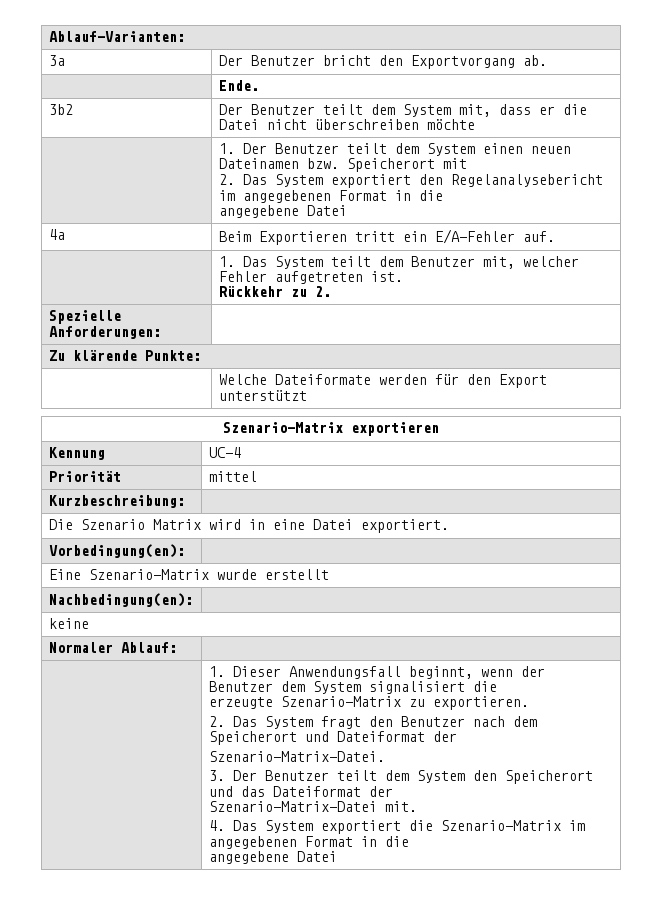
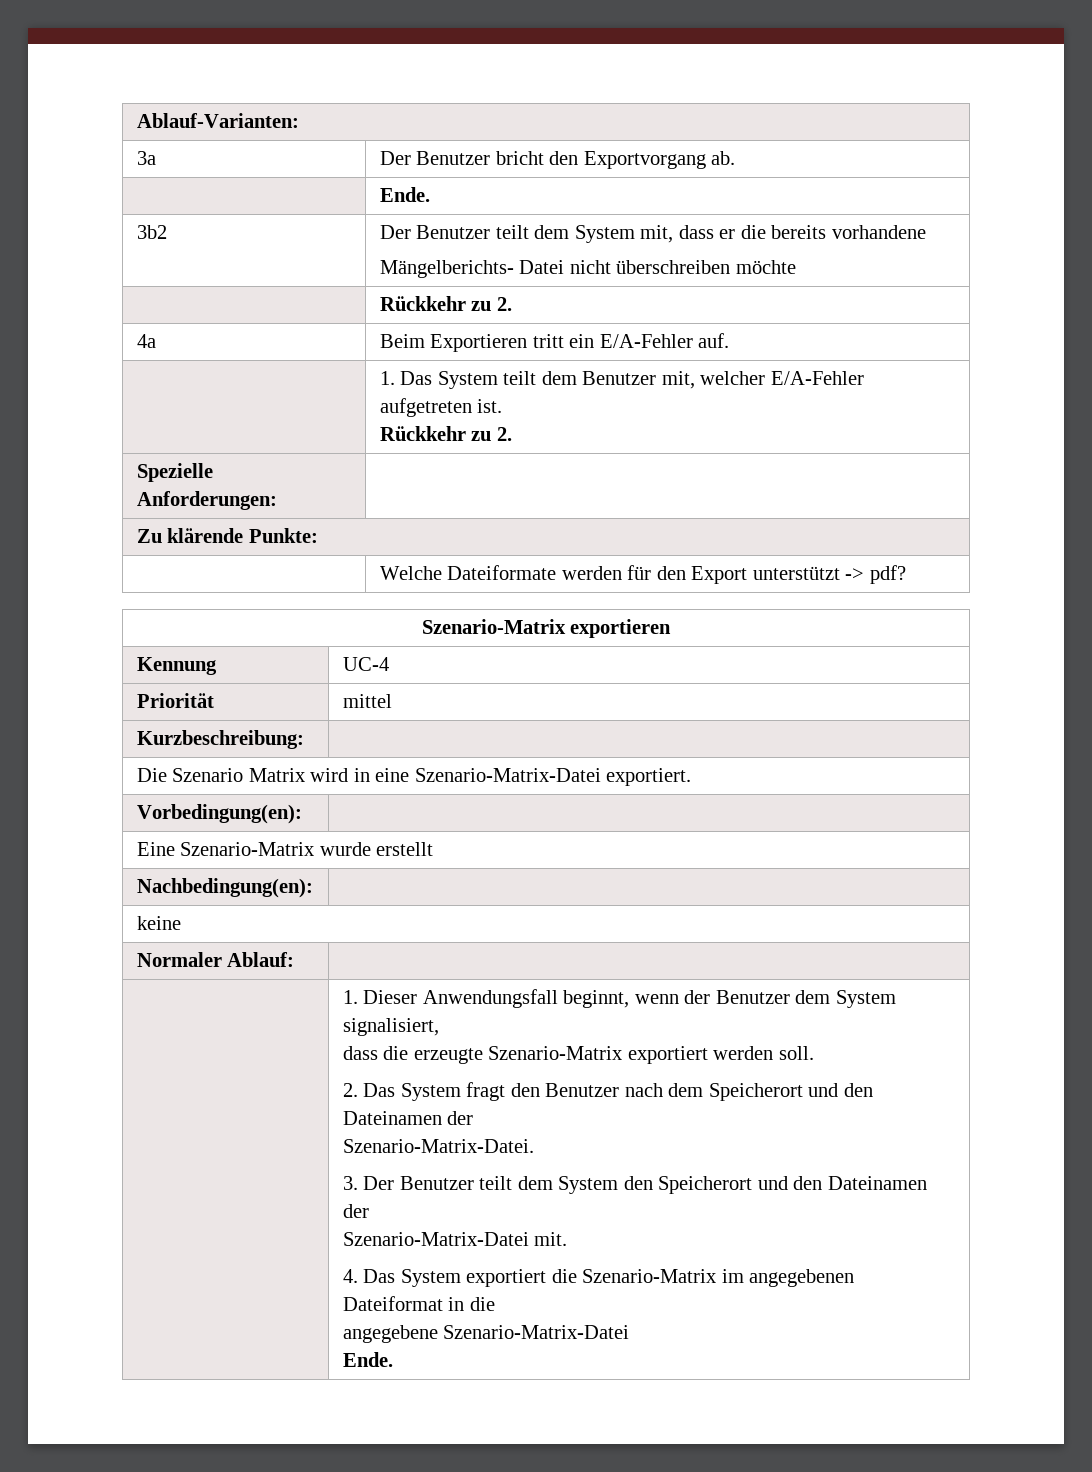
- 3b2 | Der Benutzer teilt dem System mit, dass er die Datei nicht überschreiben möchte
+ 3b2 | Der Benutzer teilt dem System mit, dass er die bereits vorhandene
+ Mängelberichts- Datei nicht überschreiben möchte
- | 1. Der Benutzer teilt dem System einen neuen Dateinamen bzw. Speicherort mit
- 2. Das System exportiert den Regelanalysebericht im angegebenen Format in die
- angegebene Datei
+ | Rückkehr zu 2.
- | 1. Das System teilt dem Benutzer mit, welcher Fehler aufgetreten ist.
+ | 1. Das System teilt dem Benutzer mit, welcher E/A-Fehler aufgetreten ist.
- | Welche Dateiformate werden für den Export unterstützt
+ | Welche Dateiformate werden für den Export unterstützt -> pdf?
- Die Szenario Matrix wird in eine Datei exportiert.
+ Die Szenario Matrix wird in eine Szenario-Matrix-Datei exportiert.
- 1. Dieser Anwendungsfall beginnt, wenn der Benutzer dem System signalisiert die
- erzeugte Szenario-Matrix zu exportieren.
+ 1. Dieser Anwendungsfall beginnt, wenn der Benutzer dem System signalisiert,
+ dass die erzeugte Szenario-Matrix exportiert werden soll.
- 2. Das System fragt den Benutzer nach dem Speicherort und Dateiformat der
+ 2. Das System fragt den Benutzer nach dem Speicherort und den Dateinamen der
- 3. Der Benutzer teilt dem System den Speicherort und das Dateiformat der
+ 3. Der Benutzer teilt dem System den Speicherort und den Dateinamen der
- 4. Das System exportiert die Szenario-Matrix im angegebenen Format in die
- angegebene Datei
+ 4. Das System exportiert die Szenario-Matrix im angegebenen Dateiformat in die
+ angegebene Szenario-Matrix-Datei
+ Ende.

